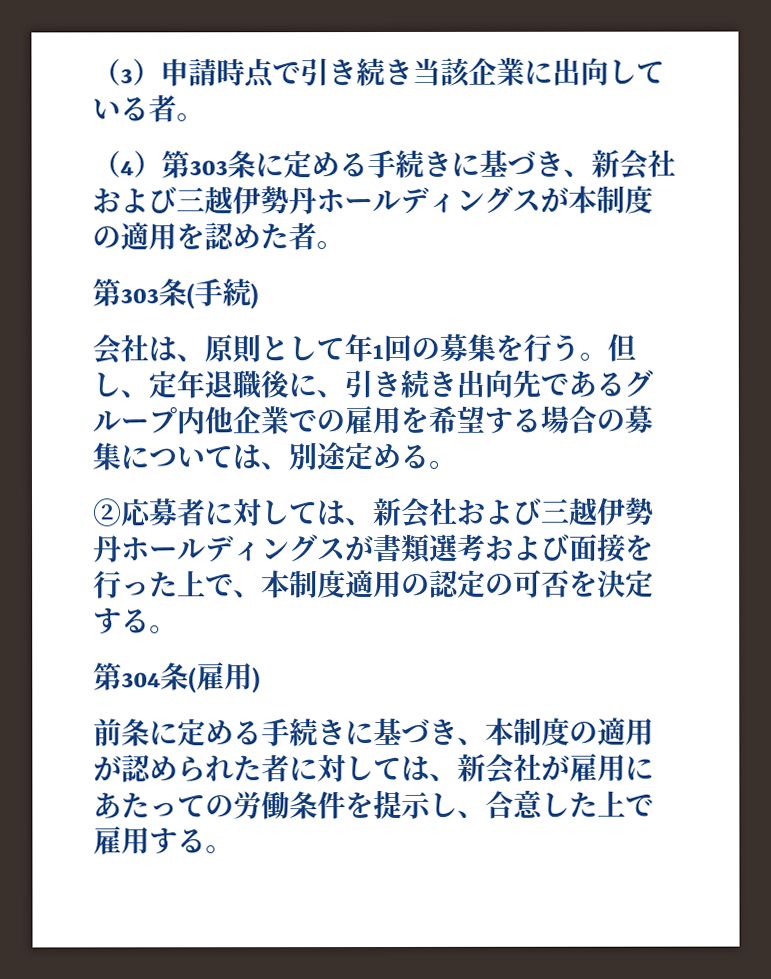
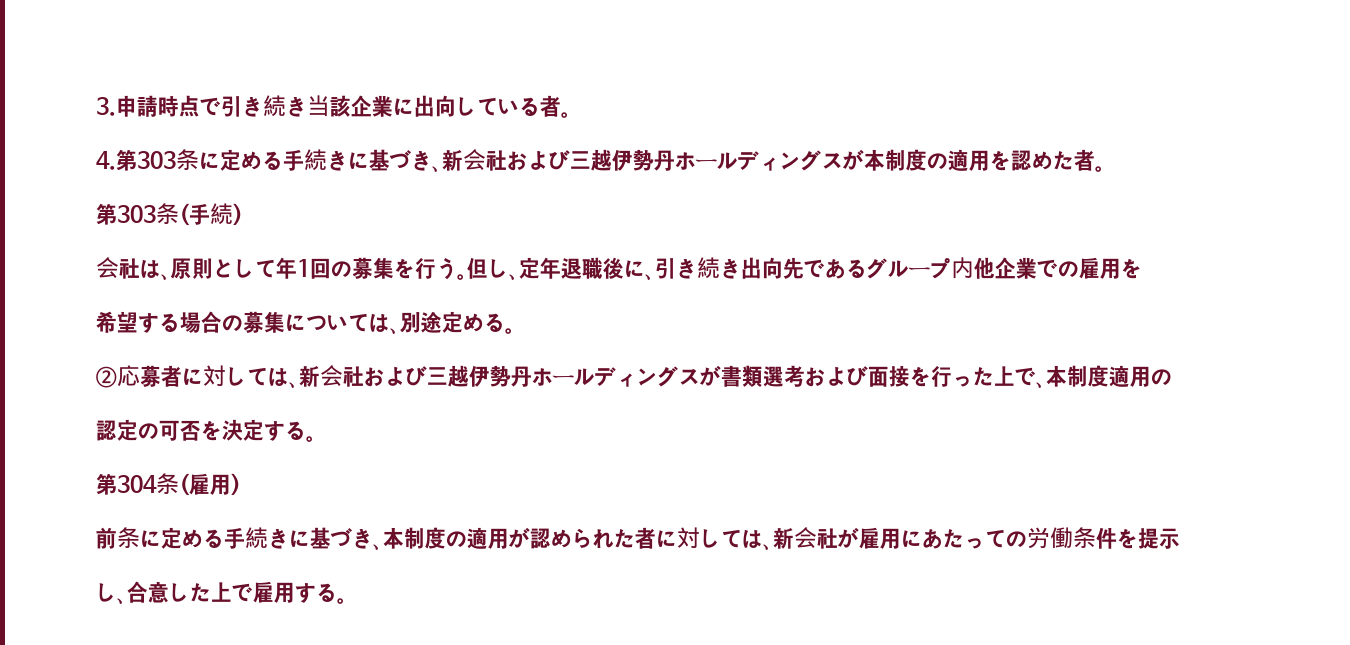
- （3）申請時点で引き続き当該企業に出向している者。
+ 3.申請時点で引き続き当該企業に出向している者。
- （4）第303条に定める手続きに基づき、新会社および三越伊勢丹ホールディングスが本制度の適用を認めた者。
+ 4.第303条に定める手続きに基づき、新会社および三越伊勢丹ホールディングスが本制度の適用を認めた者。
- 但し、定年退職後に、引き続き出向先であるグループ内他企業での雇用を希望する場合の募集については、別途定める。
+ 但し、定年退職後に、引き続き出向先であるグループ内他企業での雇用を
+ 希望する場合の募集については、別途定める。
- ②応募者に対しては、新会社および三越伊勢丹ホールディングスが書類選考および面接を行った上で、本制度適用の認定の可否を決定する。
+ ②応募者に対しては、新会社および三越伊勢丹ホールディングスが書類選考および面接を行った上で、本制度適用の
+ 認定の可否を決定する。
- 前条に定める手続きに基づき、本制度の適用が認められた者に対しては、新会社が雇用にあたっての労働条件を提示し、合意した上で雇用する。
+ 前条に定める手続きに基づき、本制度の適用が認められた者に対しては、新会社が雇用にあたっての労働条件を提示
+ し、合意した上で雇用する。

